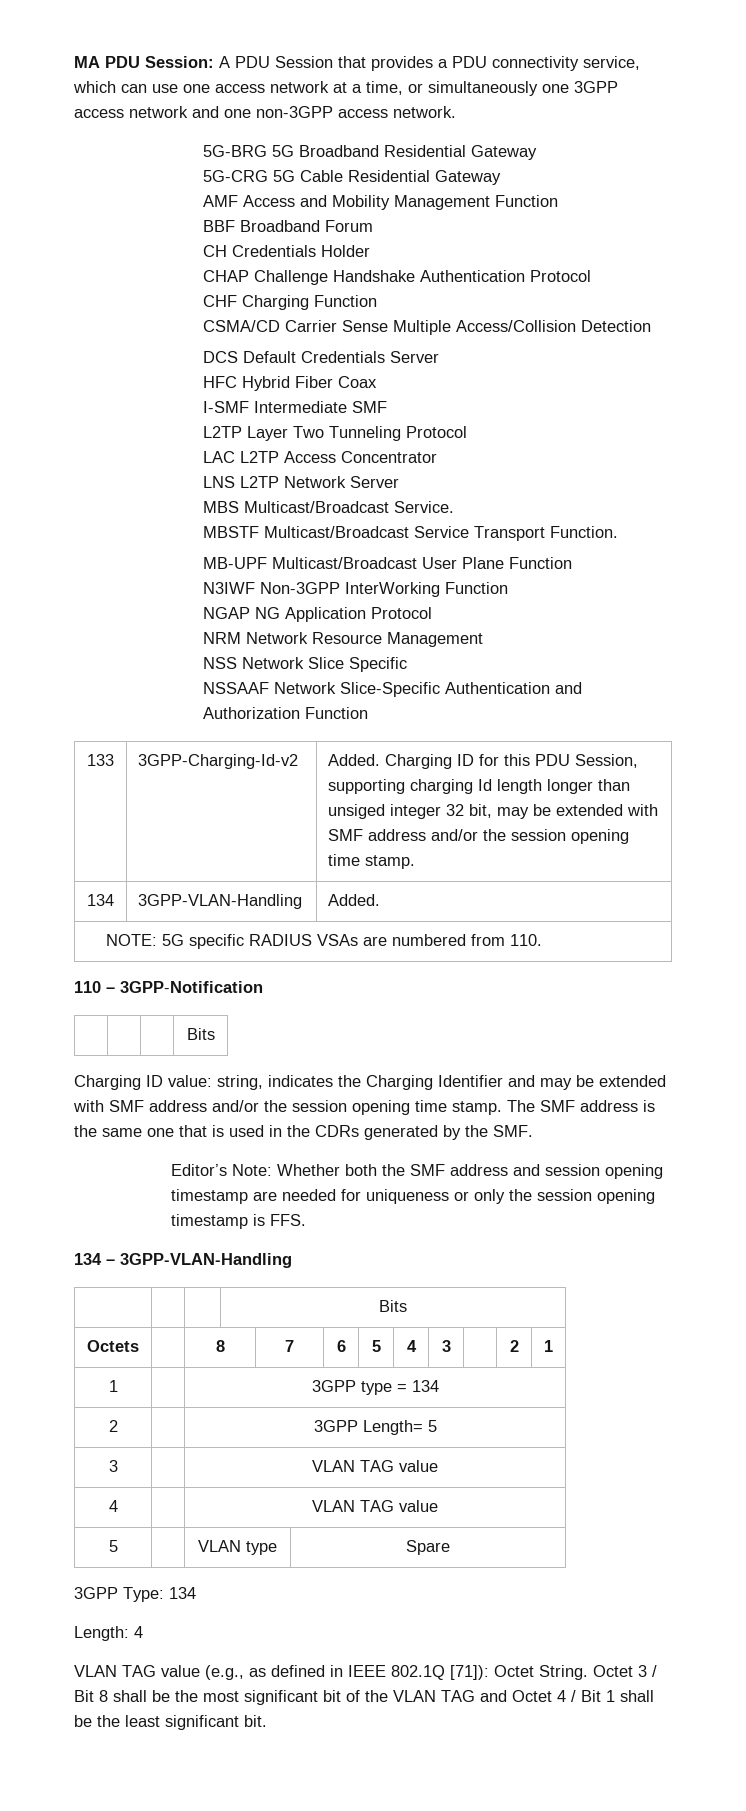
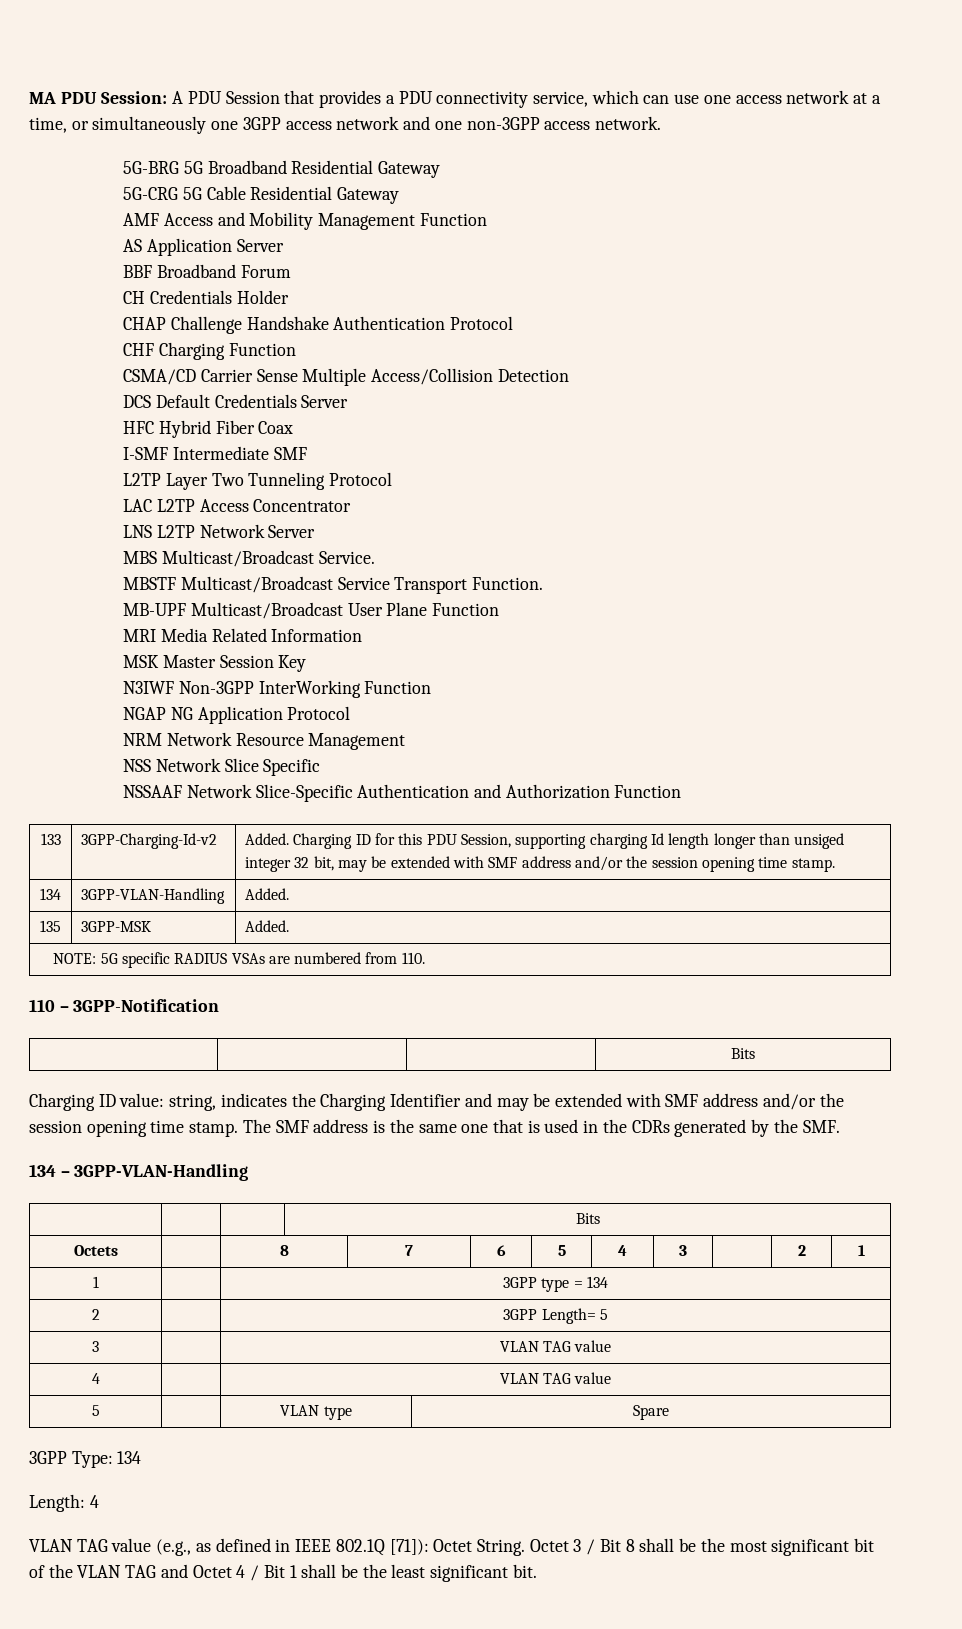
+ AS Application Server
+ MRI Media Related Information
+ MSK Master Session Key
+ 135 | 3GPP-MSK | Added.
- Editor’s Note: Whether both the SMF address and session opening timestamp are needed for uniqueness or only the session opening timestamp is FFS.

